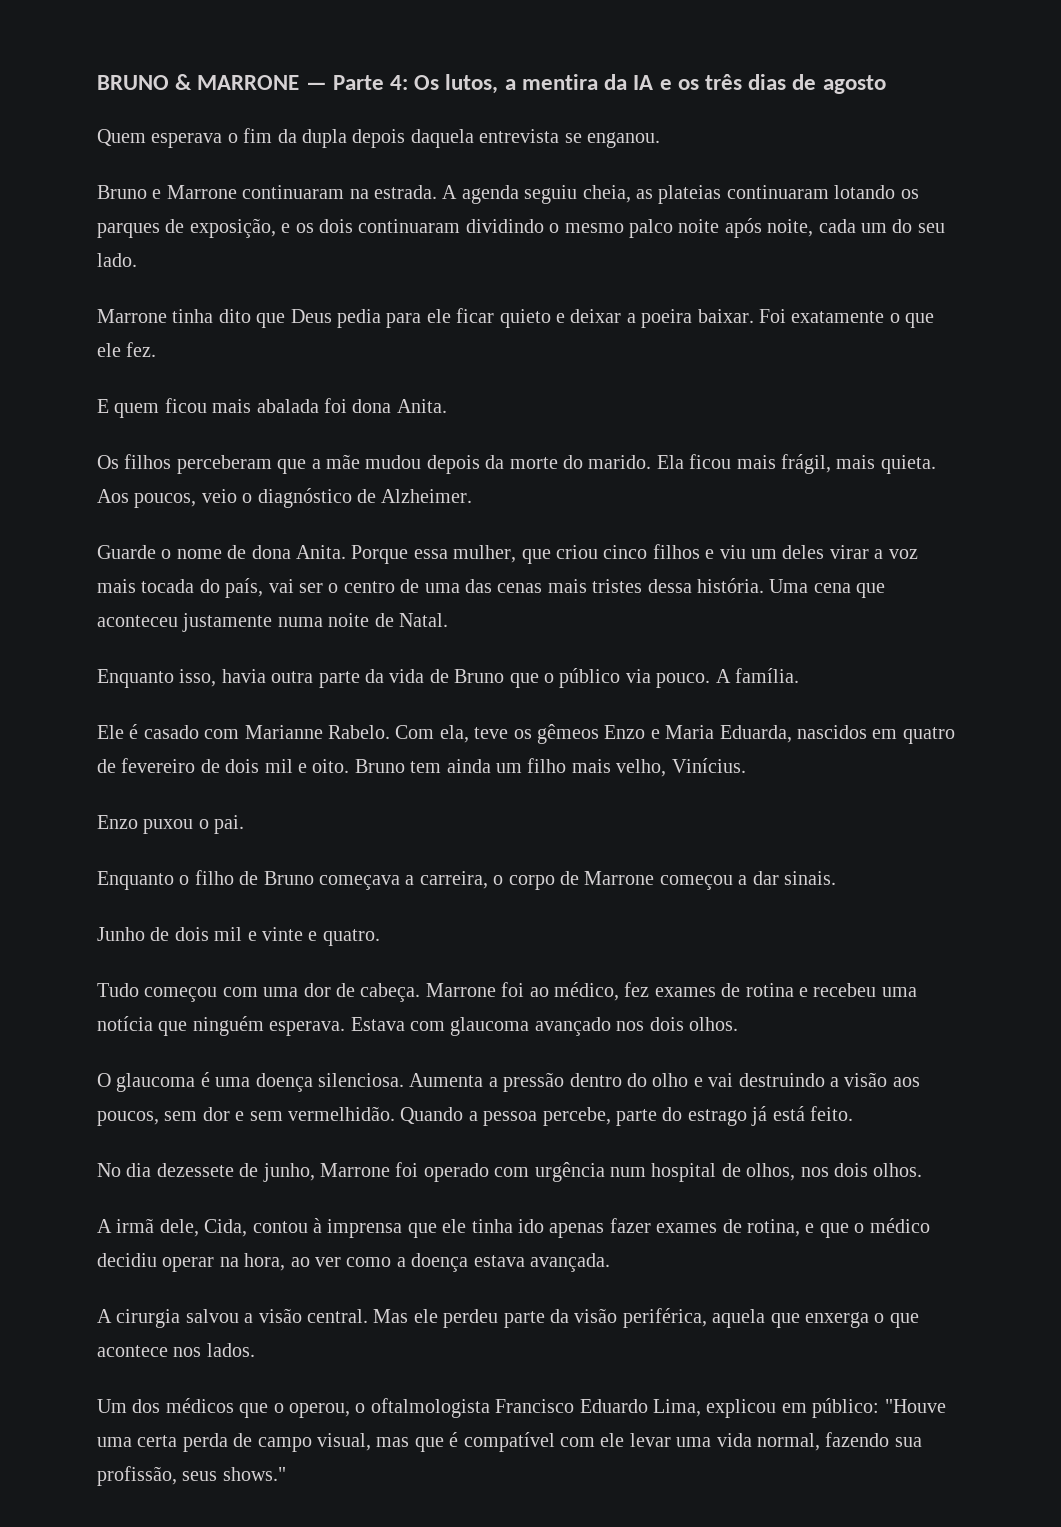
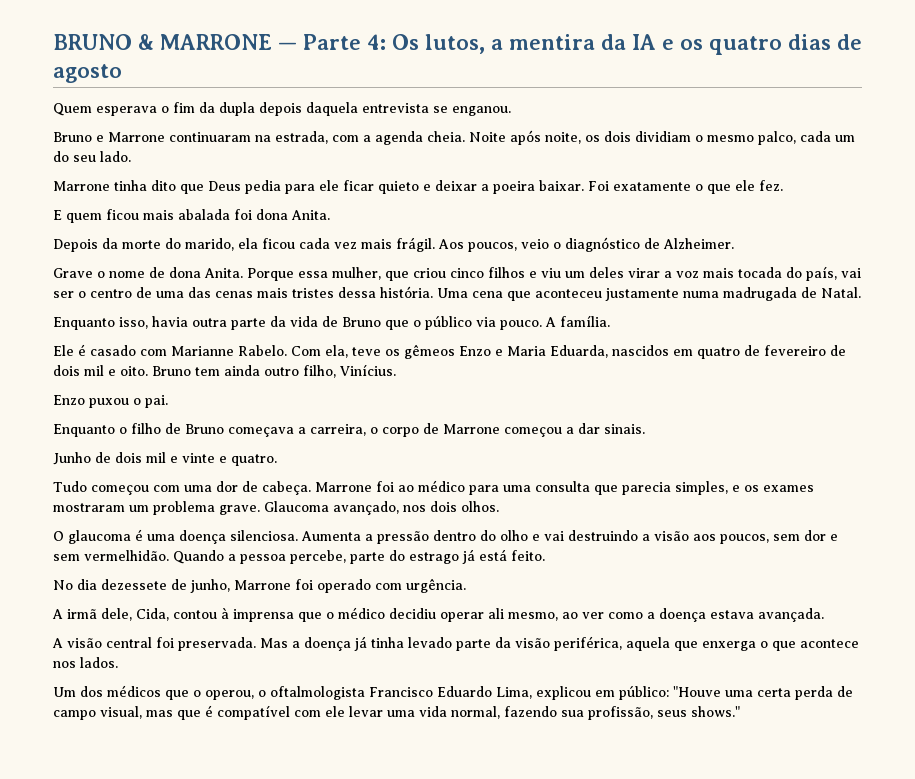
- BRUNO & MARRONE — Parte 4: Os lutos, a mentira da IA e os três dias de agosto
+ BRUNO & MARRONE — Parte 4: Os lutos, a mentira da IA e os quatro dias de agosto
- Bruno e Marrone continuaram na estrada. A agenda seguiu cheia, as plateias continuaram lotando os parques de exposição, e os dois continuaram dividindo o mesmo palco noite após noite, cada um do seu lado.
+ Bruno e Marrone continuaram na estrada, com a agenda cheia. Noite após noite, os dois dividiam o mesmo palco, cada um do seu lado.
- Os filhos perceberam que a mãe mudou depois da morte do marido. Ela ficou mais frágil, mais quieta.
+ Depois da morte do marido, ela ficou cada vez mais frágil.
- Guarde o nome de dona Anita.
+ Grave o nome de dona Anita.
- Uma cena que aconteceu justamente numa noite de Natal.
+ Uma cena que aconteceu justamente numa madrugada de Natal.
- Bruno tem ainda um filho mais velho, Vinícius.
+ Bruno tem ainda outro filho, Vinícius.
- Marrone foi ao médico, fez exames de rotina e recebeu uma notícia que ninguém esperava. Estava com glaucoma avançado nos dois olhos.
+ Marrone foi ao médico para uma consulta que parecia simples, e os exames mostraram um problema grave. Glaucoma avançado, nos dois olhos.
- No dia dezessete de junho, Marrone foi operado com urgência num hospital de olhos, nos dois olhos.
+ No dia dezessete de junho, Marrone foi operado com urgência.
- A irmã dele, Cida, contou à imprensa que ele tinha ido apenas fazer exames de rotina, e que o médico decidiu operar na hora, ao ver como a doença estava avançada.
+ A irmã dele, Cida, contou à imprensa que o médico decidiu operar ali mesmo, ao ver como a doença estava avançada.
- A cirurgia salvou a visão central. Mas ele perdeu parte da visão periférica, aquela que enxerga o que acontece nos lados.
+ A visão central foi preservada. Mas a doença já tinha levado parte da visão periférica, aquela que enxerga o que acontece nos lados.

